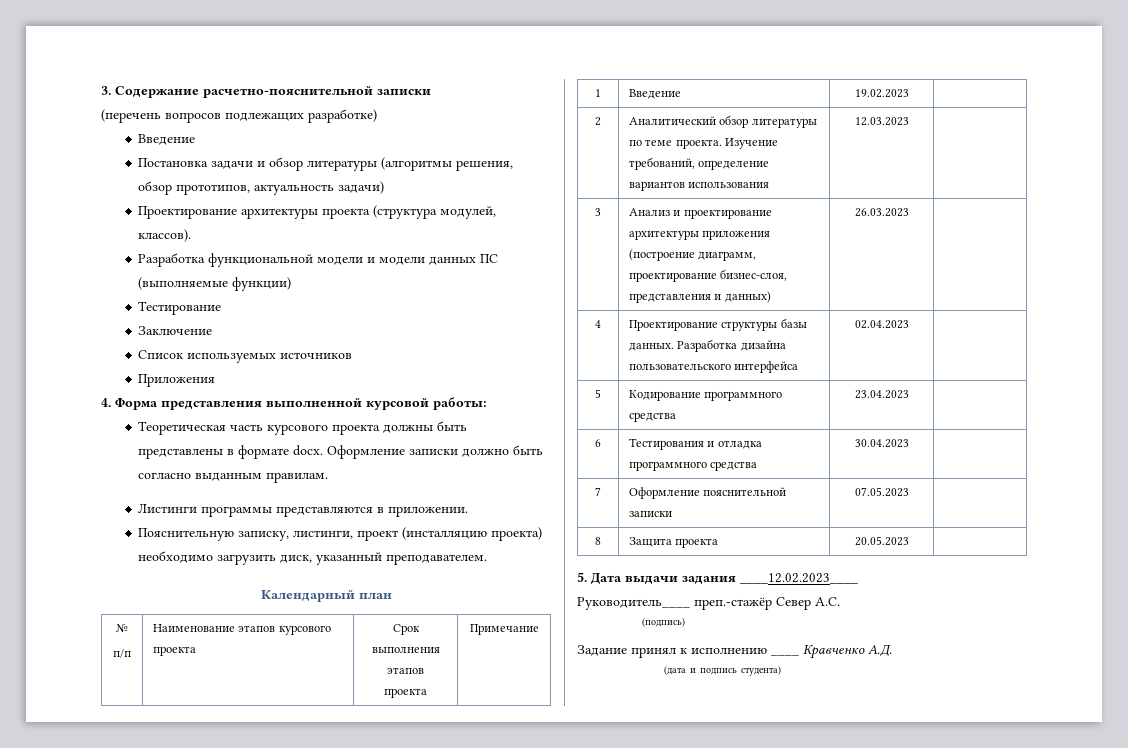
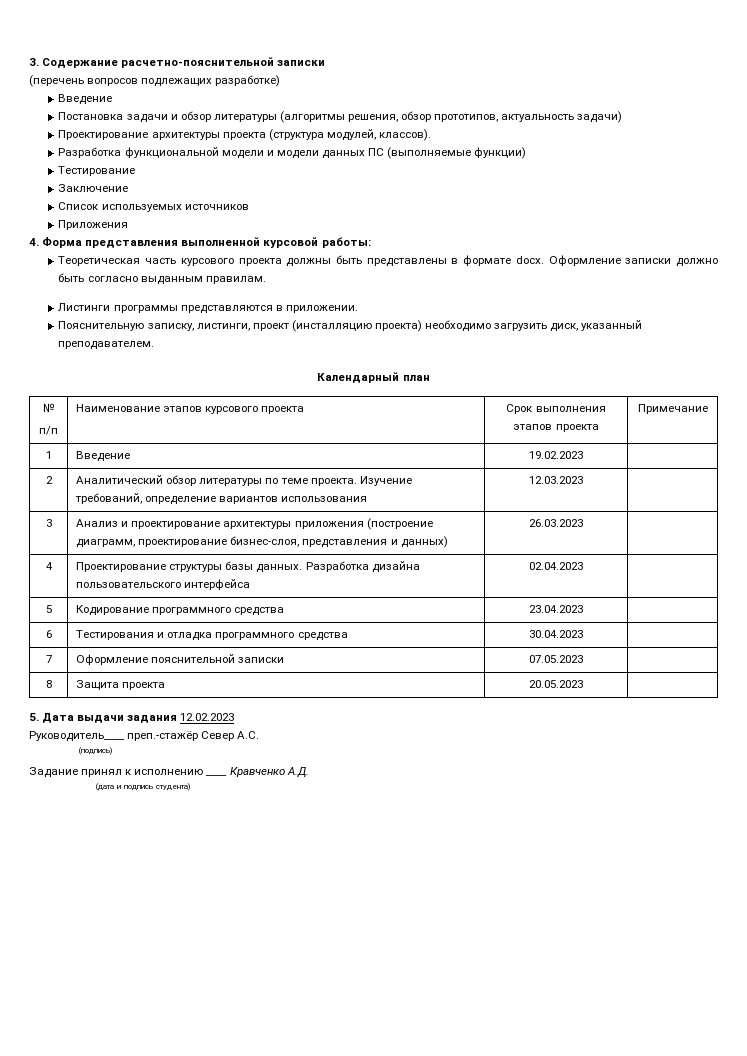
- 5. Дата выдачи задания ____12.02.2023____
+ 5. Дата выдачи задания 12.02.2023

